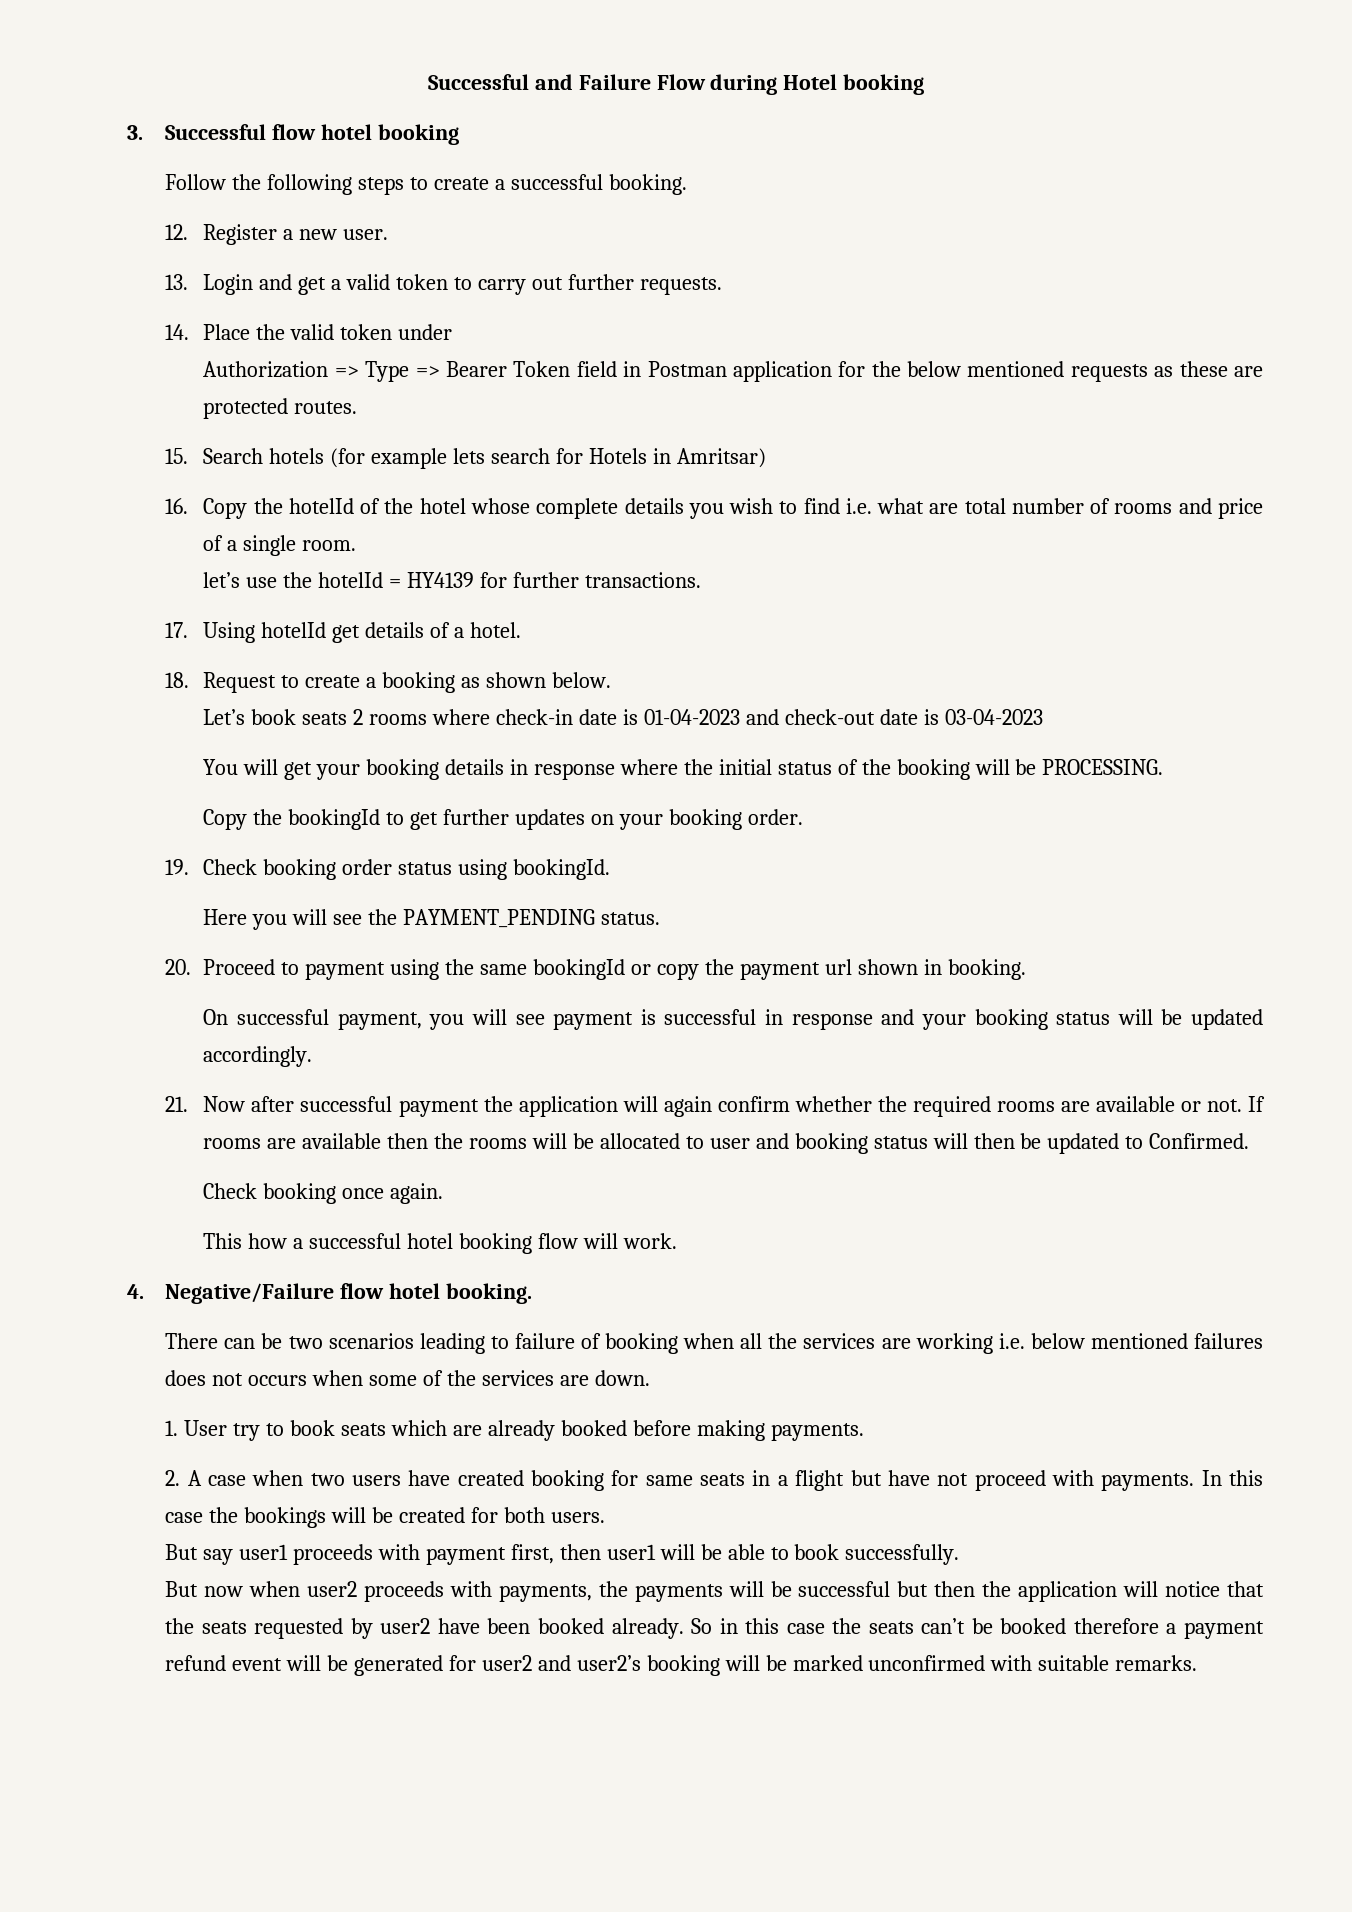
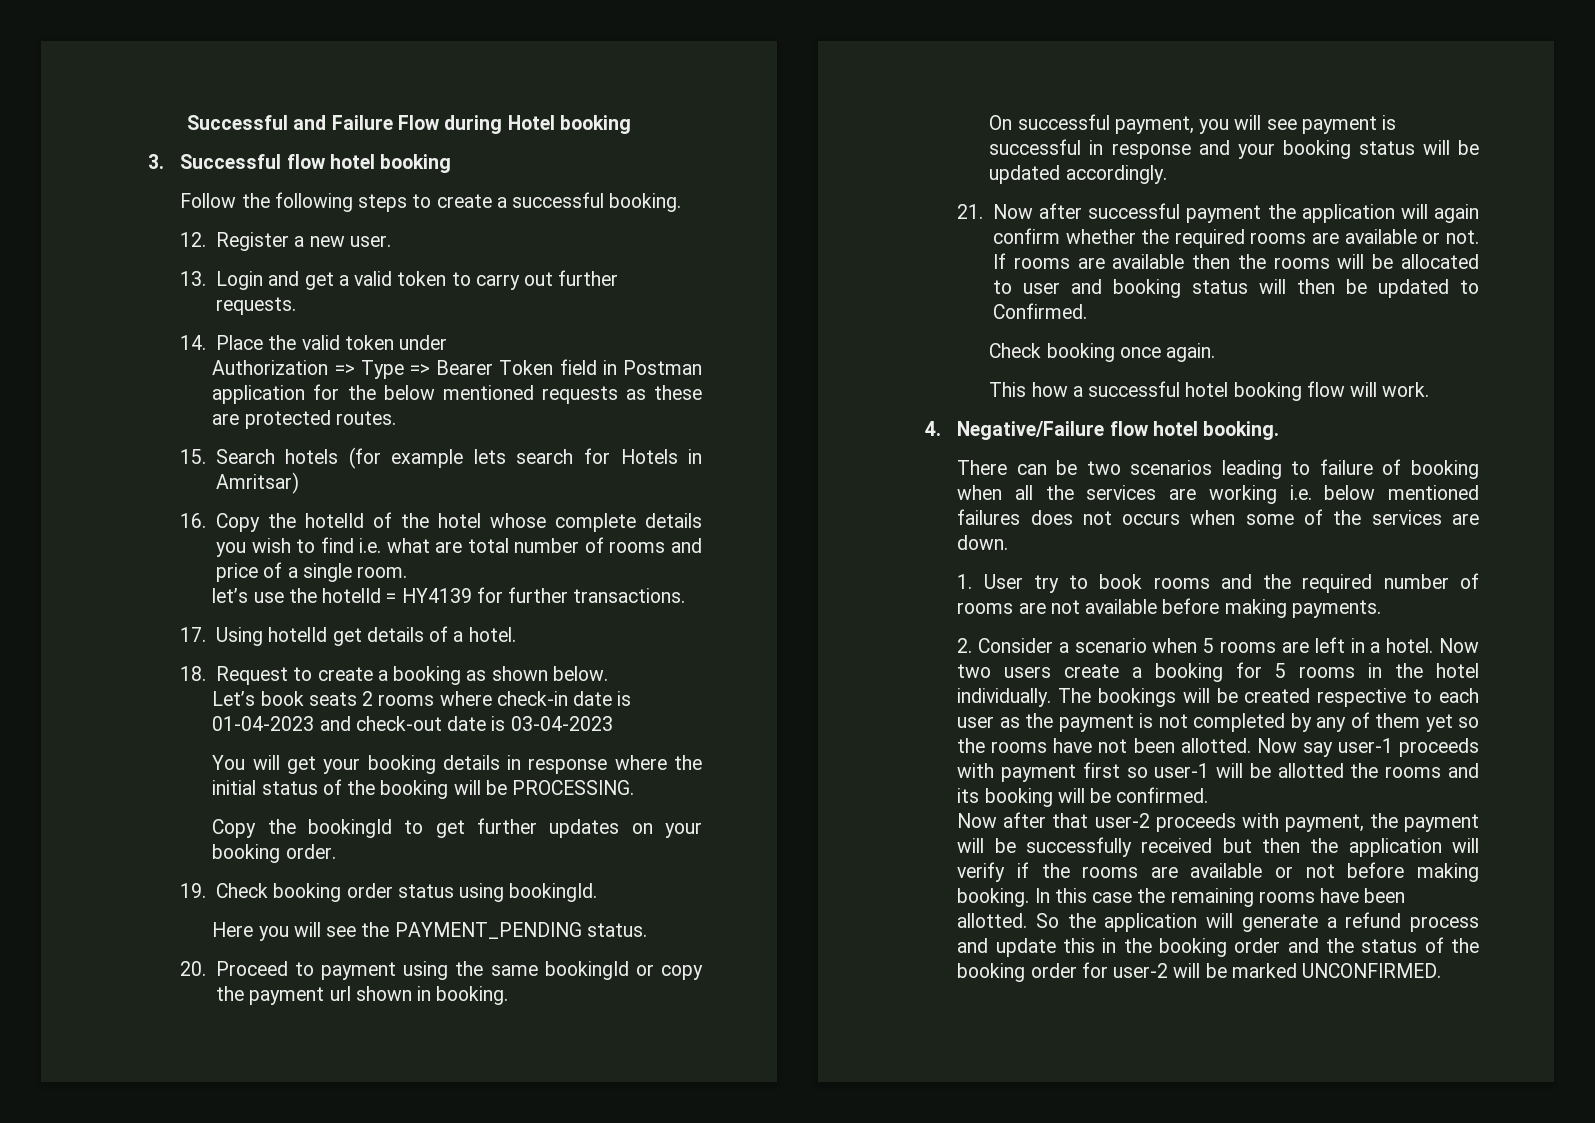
- 1. User try to book seats which are already booked before making payments.
- 2. A case when two users have created booking for same seats in a flight but have not proceed with payments. In this case the bookings will be created for both users.
- But say user1 proceeds with payment first, then user1 will be able to book successfully.
- But now when user2 proceeds with payments, the payments will be successful but then the application will notice that the seats requested by user2 have been booked already. So in this case the seats can’t be booked therefore a payment refund event will be generated for user2 and user2’s booking will be marked unconfirmed with suitable remarks.
+ 1. User try to book rooms and the required number of rooms are not available before making payments.
+ 2. Consider a scenario when 5 rooms are left in a hotel. Now two users create a booking for 5 rooms in the hotel individually. The bookings will be created respective to each user as the payment is not completed by any of them yet so the rooms have not been allotted. Now say user-1 proceeds with payment first so user-1 will be allotted the rooms and its booking will be confirmed.
+ Now after that user-2 proceeds with payment, the payment will be successfully received but then the application will verify if the rooms are available or not before making booking. In this case the remaining rooms have been allotted. So the application will generate a refund process and update this in the booking order and the status of the booking order for user-2 will be marked UNCONFIRMED.

